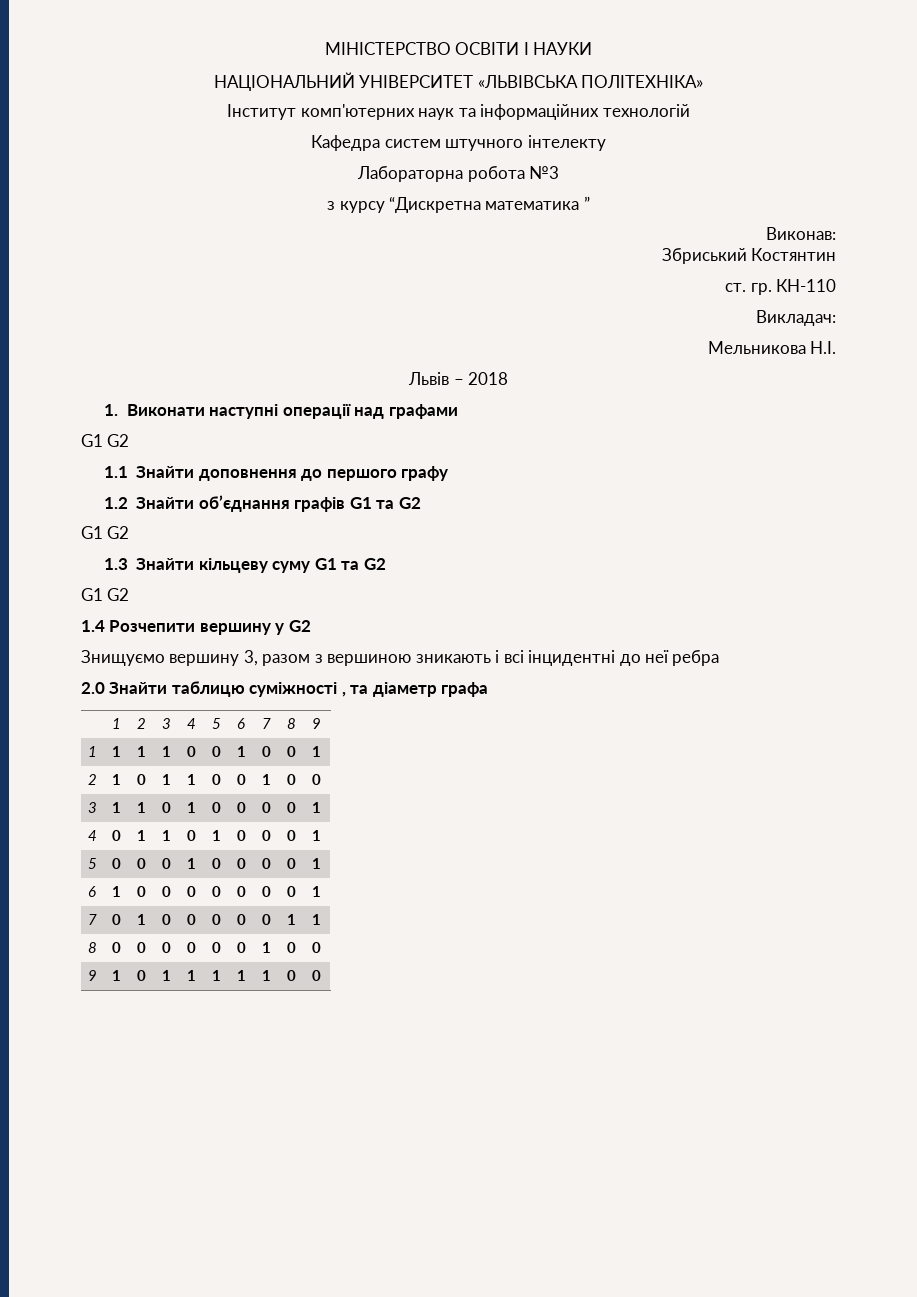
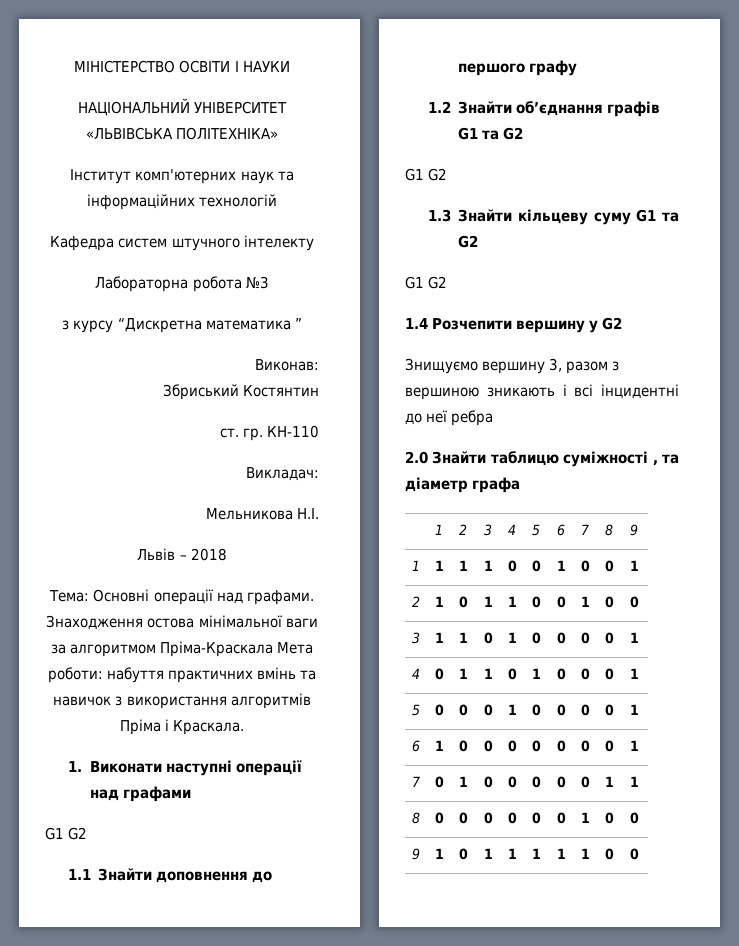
+ Тема: Основні операції над графами. Знаходження остова мінімальної ваги за алгоритмом Пріма-Краскала Мета роботи: набуття практичних вмінь та навичок з використання алгоритмів Пріма і Краскала.

